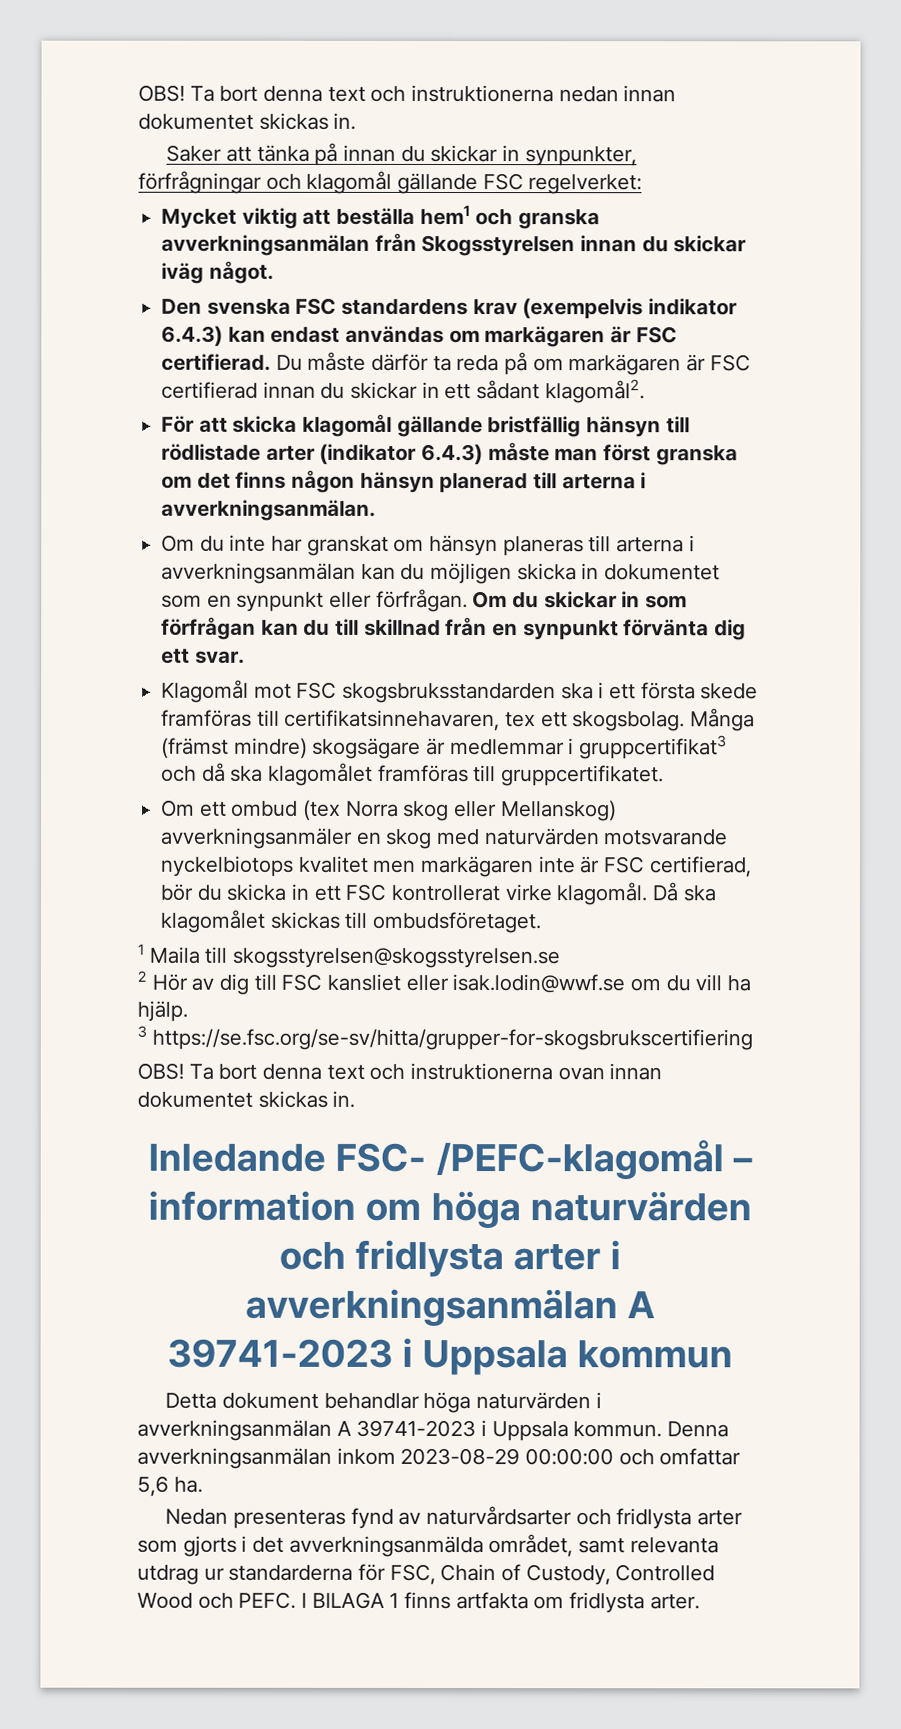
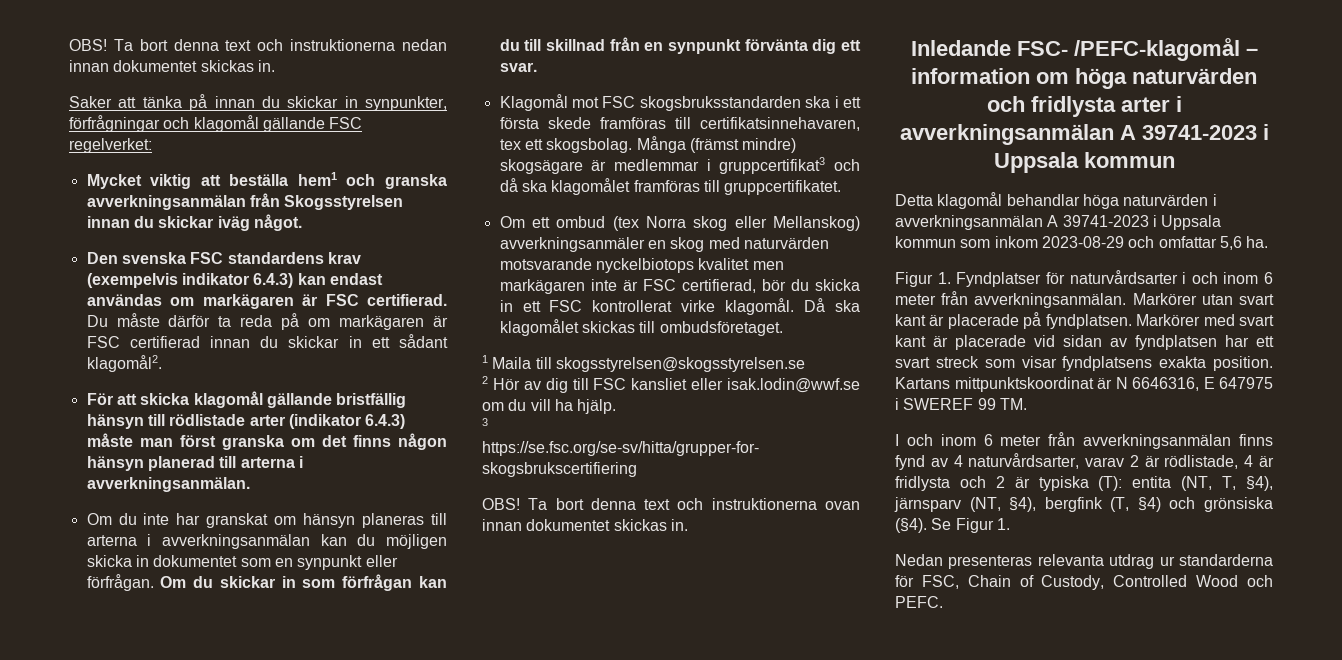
- Detta dokument behandlar höga naturvärden i avverkningsanmälan A 39741-2023 i Uppsala kommun. Denna avverkningsanmälan inkom 2023-08-29 00:00:00 och omfattar 5,6 ha.
+ Detta klagomål behandlar höga naturvärden i avverkningsanmälan A 39741-2023 i Uppsala kommun som inkom 2023-08-29 och omfattar 5,6 ha.
- Nedan presenteras fynd av naturvårdsarter och fridlysta arter som gjorts i det avverkningsanmälda området, samt relevanta utdrag ur standarderna för FSC, Chain of Custody, Controlled Wood och PEFC. I BILAGA 1 finns artfakta om fridlysta arter.
+ Figur 1. Fyndplatser för naturvårdsarter i och inom 6 meter från avverkningsanmälan. Markörer utan svart kant är placerade på fyndplatsen. Markörer med svart kant är placerade vid sidan av fyndplatsen har ett svart streck som visar fyndplatsens exakta position. Kartans mittpunktskoordinat är N 6646316, E 647975 i SWEREF 99 TM.
+ I och inom 6 meter från avverkningsanmälan finns fynd av 4 naturvårdsarter, varav 2 är rödlistade, 4 är fridlysta och 2 är typiska (T): entita (NT, T, §4), järnsparv (NT, §4), bergfink (T, §4) och grönsiska (§4). Se Figur 1.
+ Nedan presenteras relevanta utdrag ur standarderna för FSC, Chain of Custody, Controlled Wood och PEFC.

